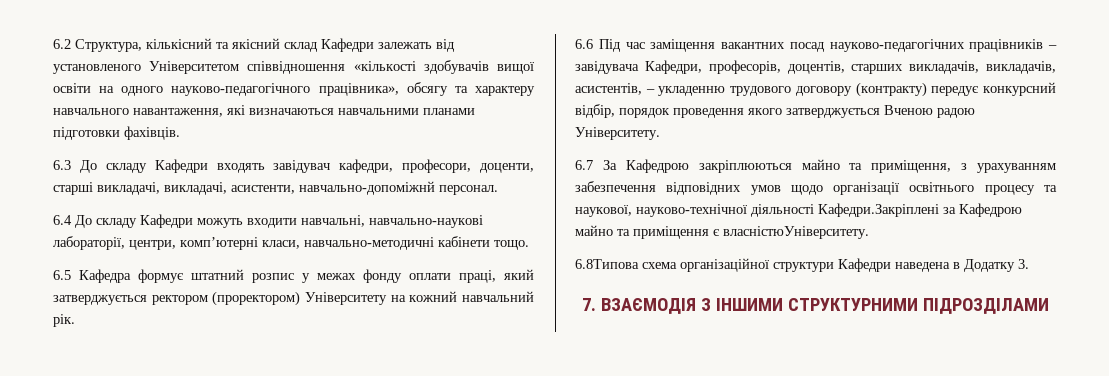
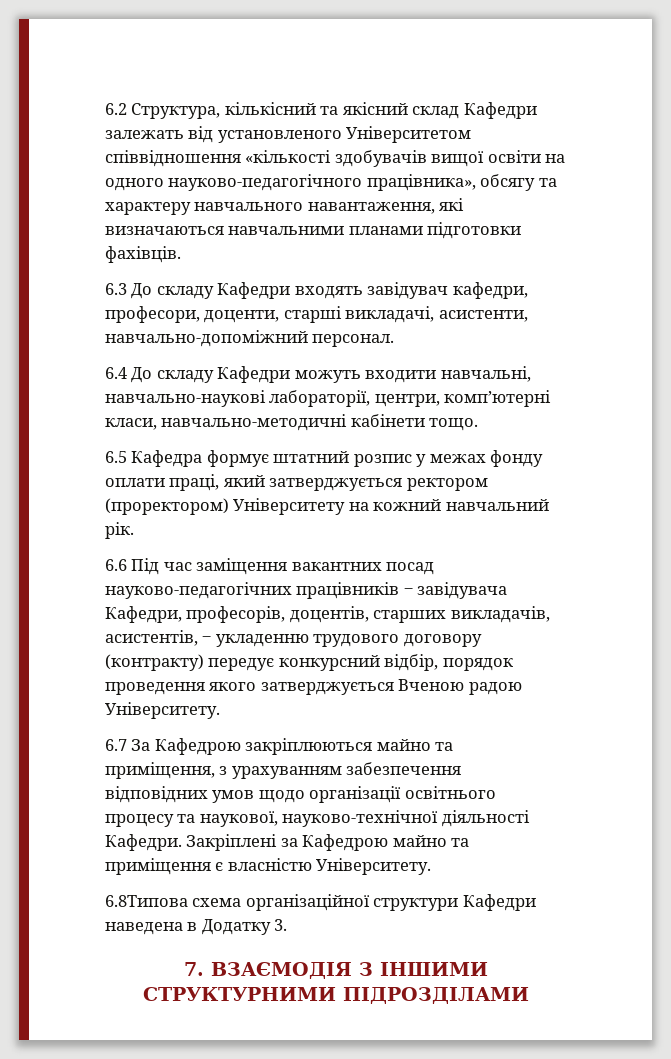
- 6.3 До складу Кафедри входять завідувач кафедри, професори, доценти, старші викладачі, викладачі, асистенти, навчально-допоміжнй персонал.
+ 6.3 До складу Кафедри входять завідувач кафедри, професори, доценти, старші викладачі, асистенти, навчально-допоміжний персонал.
- 6.6 Під час заміщення вакантних посад науково-педагогічних працівників ‒ завідувача Кафедри, професорів, доцентів, старших викладачів, викладачів, асистентів, ‒ укладенню трудового договору (контракту) передує конкурсний відбір, порядок проведення якого затверджується Вченою радою Університету.
+ 6.6 Під час заміщення вакантних посад науково-педагогічних працівників ‒ завідувача Кафедри, професорів, доцентів, старших викладачів, асистентів, ‒ укладенню трудового договору (контракту) передує конкурсний відбір, порядок проведення якого затверджується Вченою радою Університету.
- 6.7 За Кафедрою закріплюються майно та приміщення, з урахуванням забезпечення відповідних умов щодо організації освітнього процесу та наукової, науково-технічної діяльності Кафедри.Закріплені за Кафедрою майно та приміщення є власністюУніверситету.
+ 6.7 За Кафедрою закріплюються майно та приміщення, з урахуванням забезпечення відповідних умов щодо організації освітнього процесу та наукової, науково-технічної діяльності Кафедри. Закріплені за Кафедрою майно та приміщення є власністю Університету.

